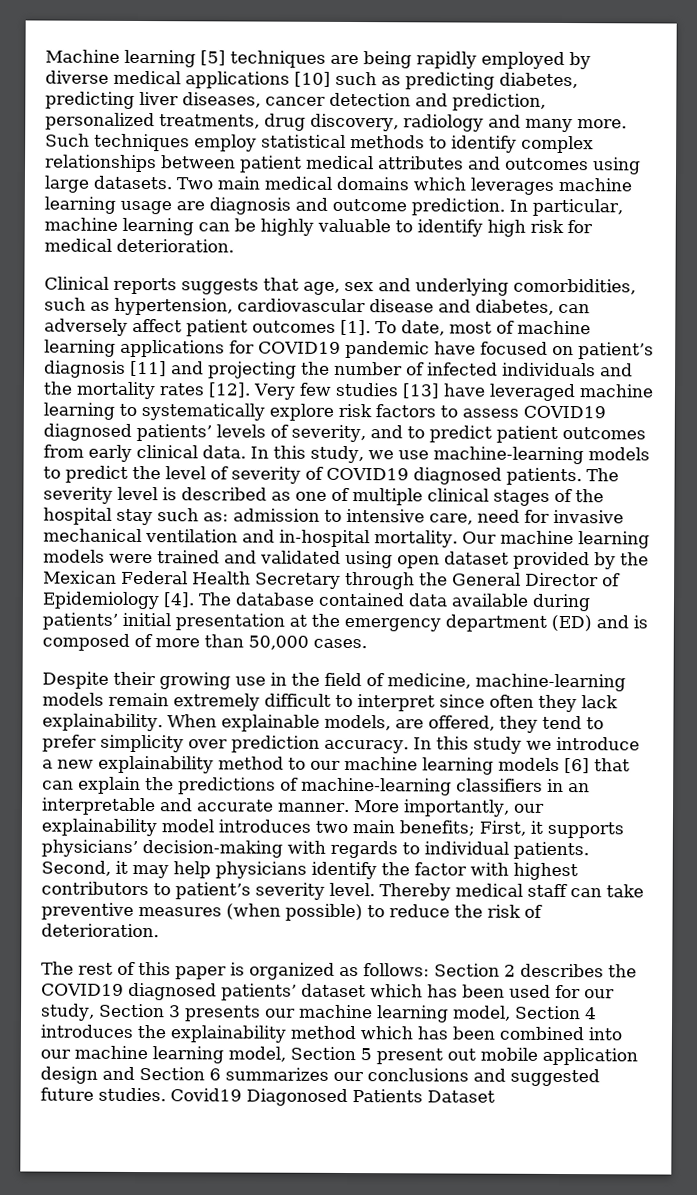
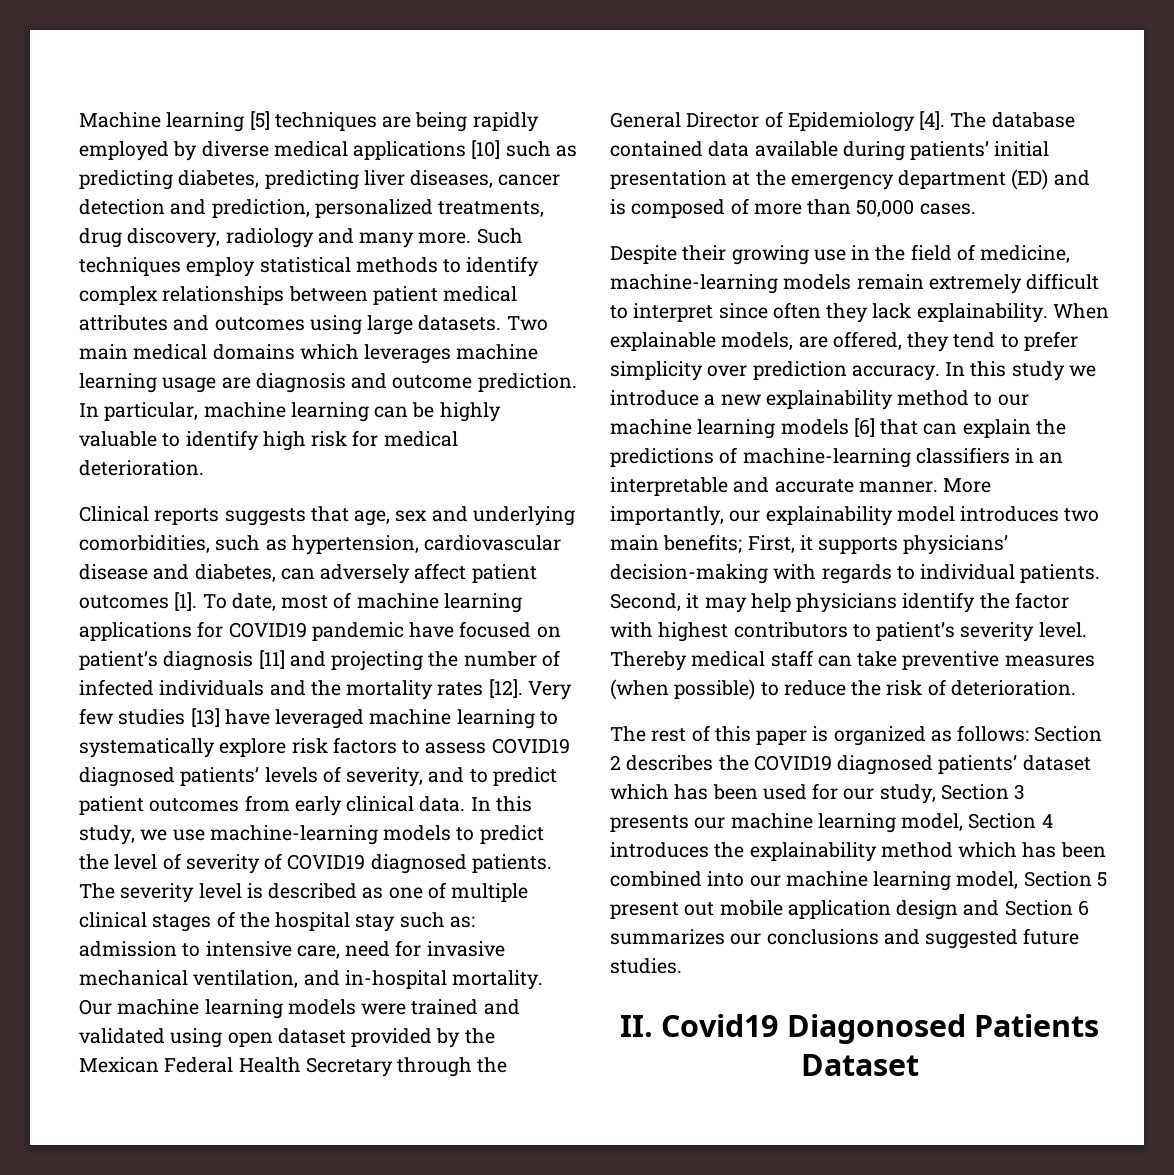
- The severity level is described as one of multiple clinical stages of the hospital stay such as: admission to intensive care, need for invasive mechanical ventilation and in-hospital mortality.
+ The severity level is described as one of multiple clinical stages of the hospital stay such as: admission to intensive care, need for invasive mechanical ventilation, and in-hospital mortality.
- Section 2 describes the COVID19 diagnosed patients’ dataset which has been used for our study, Section 3 presents our machine learning model, Section 4 introduces the explainability method which has been combined into our machine learning model, Section 5 present out mobile application design and Section 6 summarizes our conclusions and suggested future studies. Covid19 Diagonosed Patients Dataset
+ Section 2 describes the COVID19 diagnosed patients’ dataset which has been used for our study, Section 3 presents our machine learning model, Section 4 introduces the explainability method which has been combined into our machine learning model, Section 5 present out mobile application design and Section 6 summarizes our conclusions and suggested future studies.
+ II. Covid19 Diagonosed Patients Dataset

